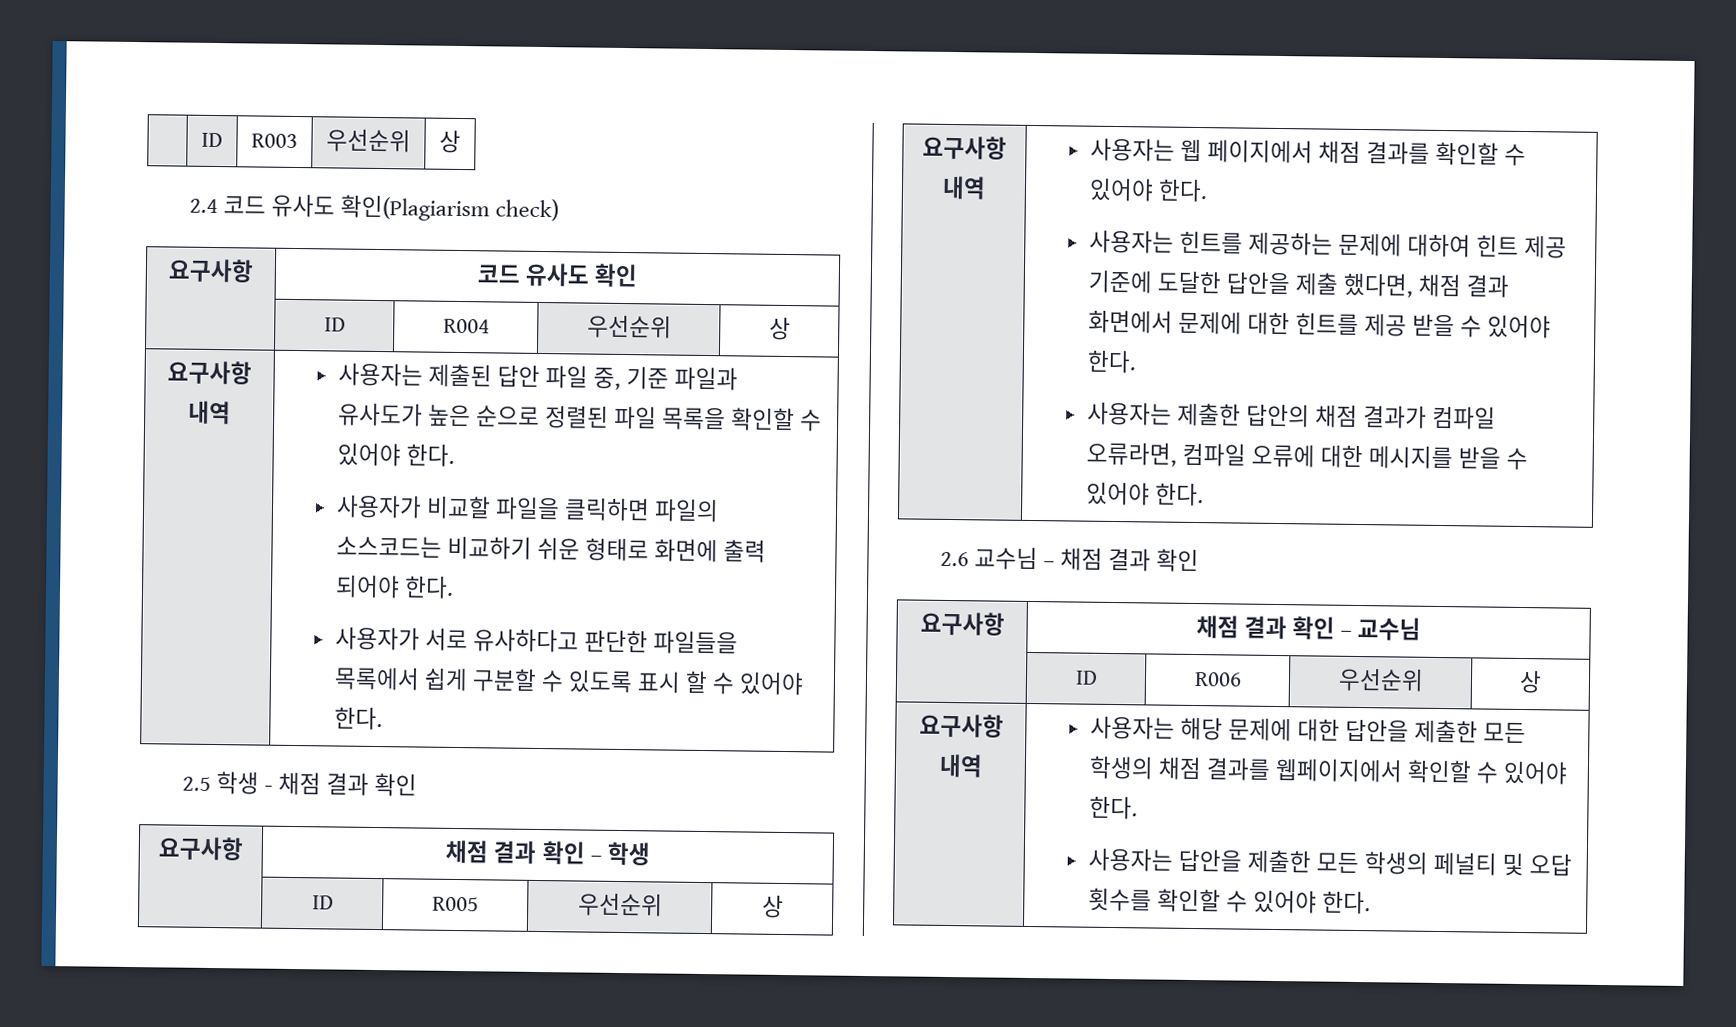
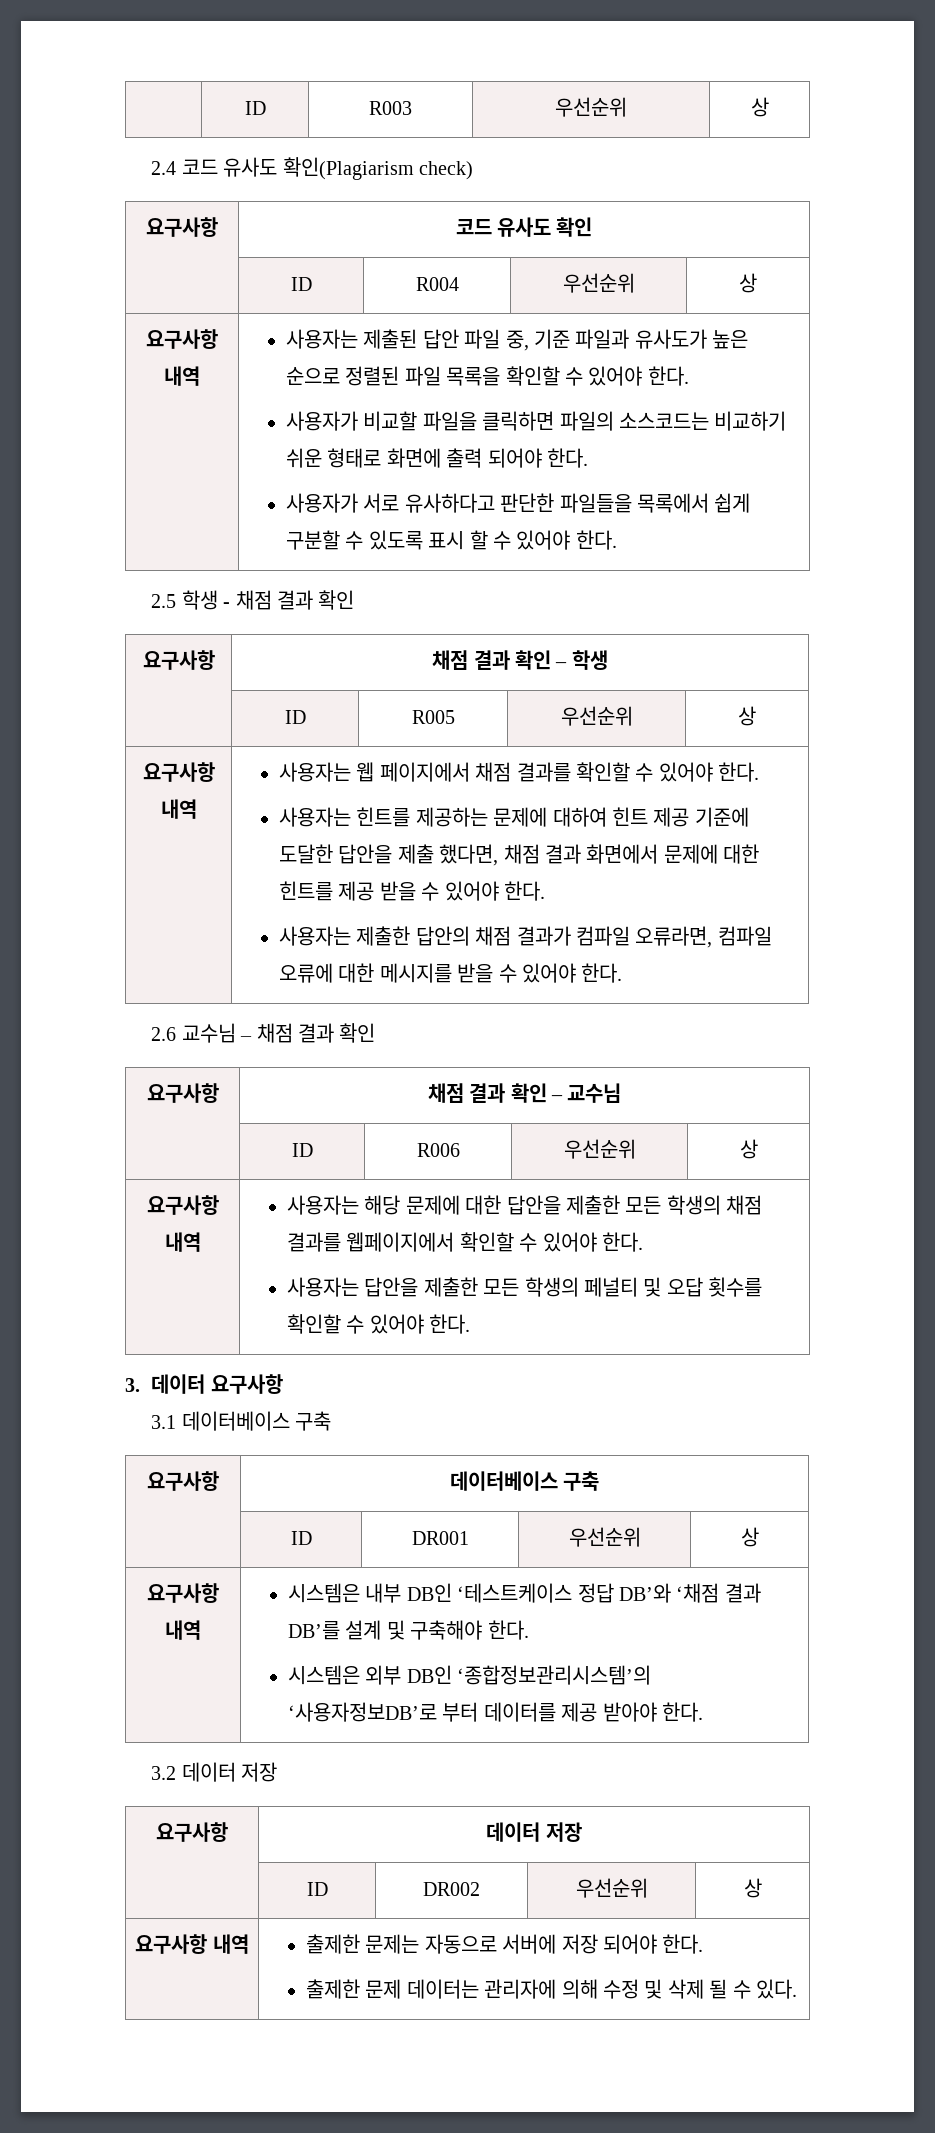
+ 3. 데이터 요구사항
+ 3.1 데이터베이스 구축
+ 요구사항 | 데이터베이스 구축
+ | ID | DR001 | 우선순위 | 상
+ 요구사항 내역 | 시스템은 내부 DB인 ‘테스트케이스 정답 DB’와 ‘채점 결과 DB’를 설계 및 구축해야 한다.
+ 시스템은 외부 DB인 ‘종합정보관리시스템’의 ‘사용자정보DB’로 부터 데이터를 제공 받아야 한다.
+ 3.2 데이터 저장
+ 요구사항 | 데이터 저장
+ | ID | DR002 | 우선순위 | 상
+ 요구사항 내역 | 출제한 문제는 자동으로 서버에 저장 되어야 한다.
+ 출제한 문제 데이터는 관리자에 의해 수정 및 삭제 될 수 있다.

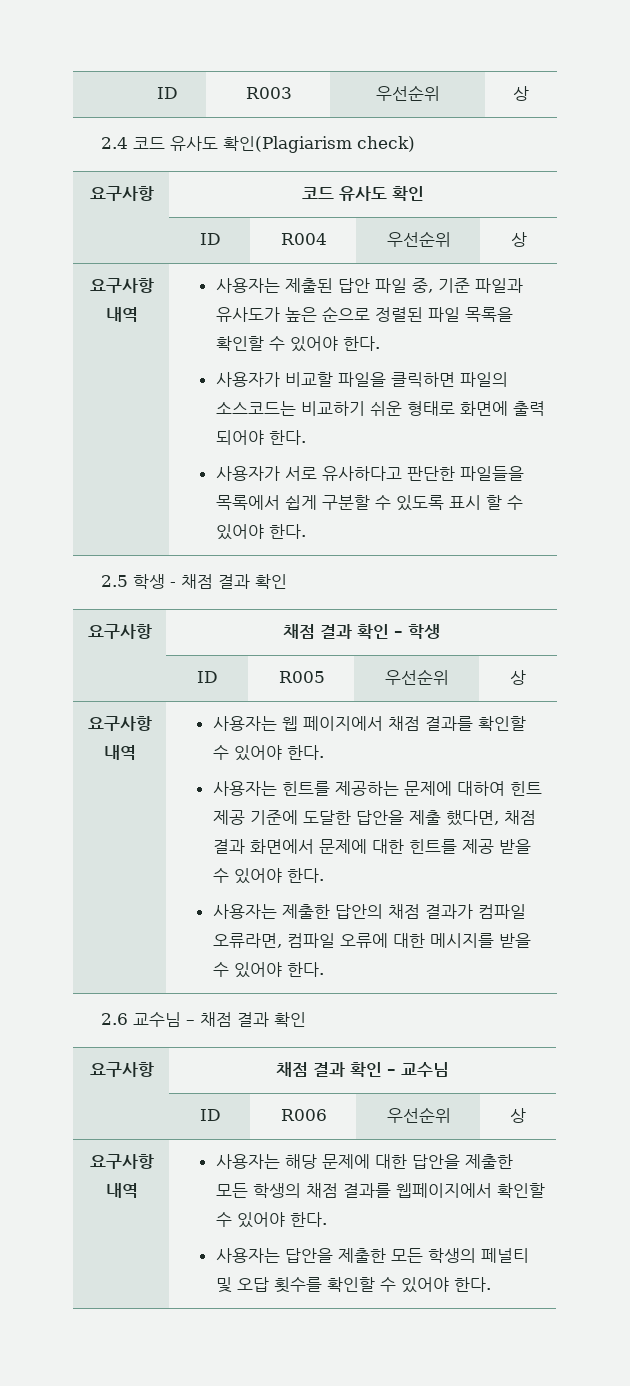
- 3. 데이터 요구사항
- 3.1 데이터베이스 구축
- 요구사항 | 데이터베이스 구축
- | ID | DR001 | 우선순위 | 상
- 요구사항 내역 | 시스템은 내부 DB인 ‘테스트케이스 정답 DB’와 ‘채점 결과 DB’를 설계 및 구축해야 한다.
- 시스템은 외부 DB인 ‘종합정보관리시스템’의 ‘사용자정보DB’로 부터 데이터를 제공 받아야 한다.
- 3.2 데이터 저장
- 요구사항 | 데이터 저장
- | ID | DR002 | 우선순위 | 상
- 요구사항 내역 | 출제한 문제는 자동으로 서버에 저장 되어야 한다.
- 출제한 문제 데이터는 관리자에 의해 수정 및 삭제 될 수 있다.

